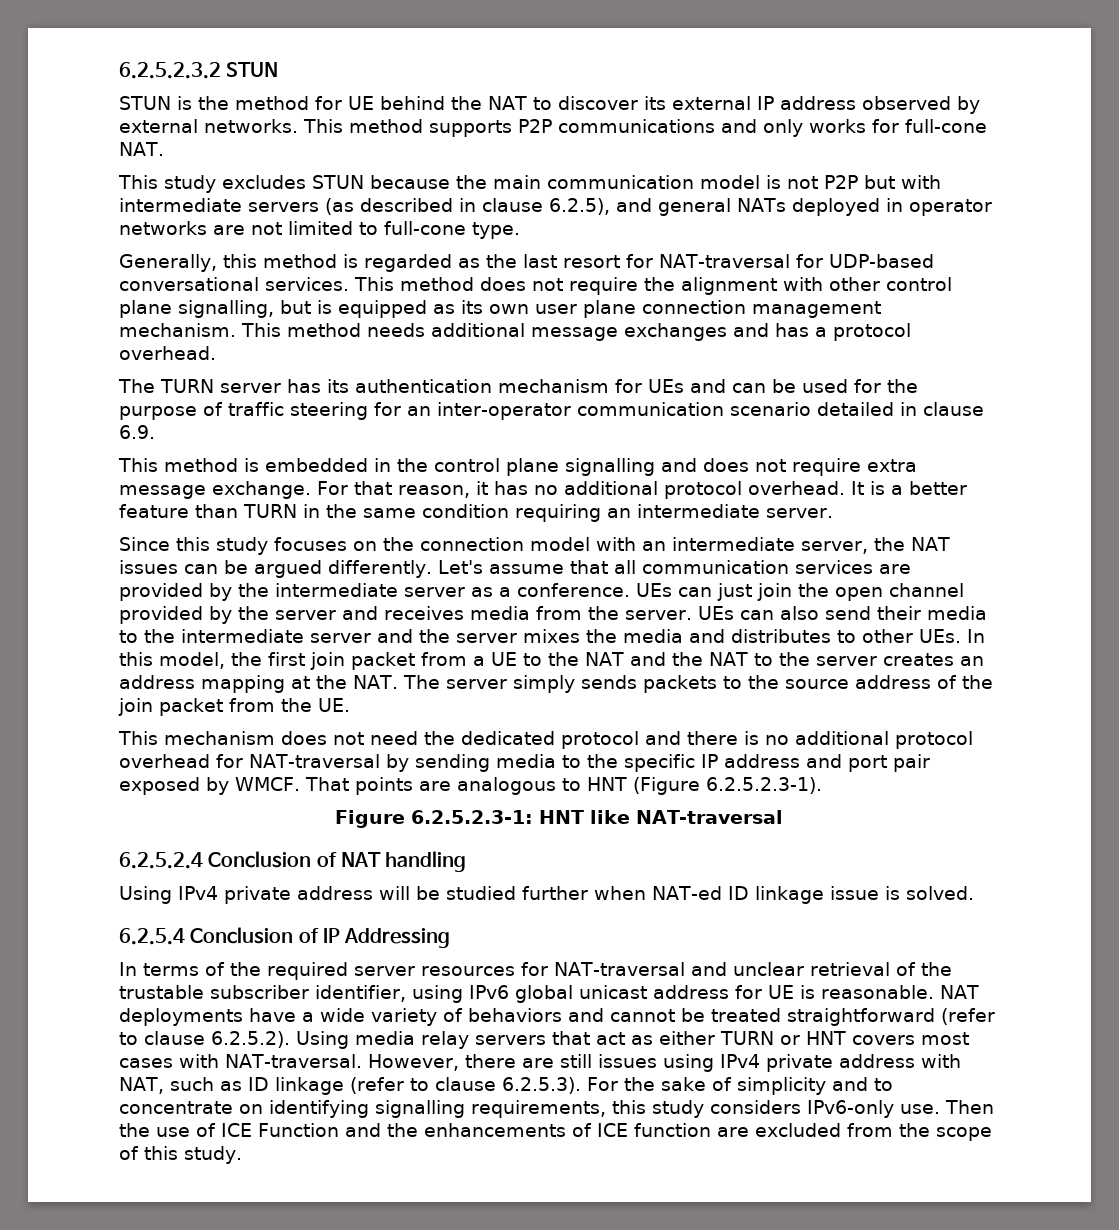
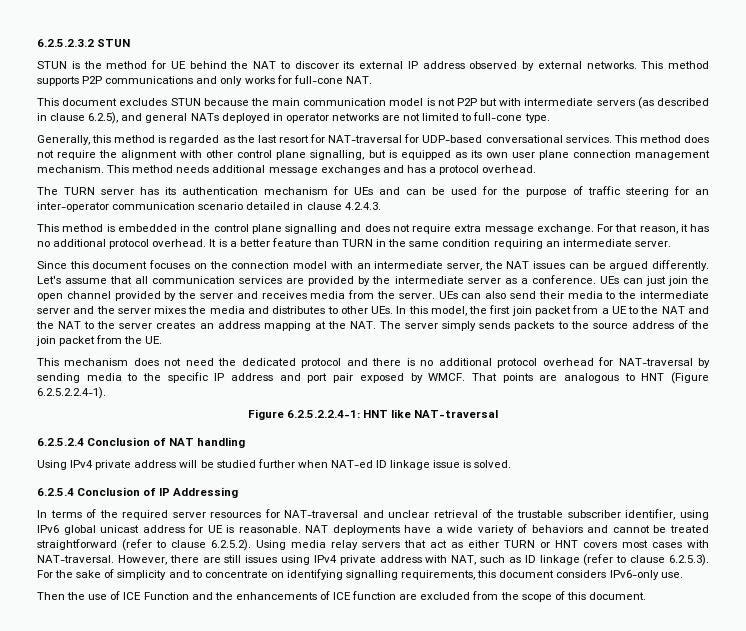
- This study excludes STUN because the main communication model is not P2P but with intermediate servers (as described in clause 6.2.5), and general NATs deployed in operator networks are not limited to full-cone type.
+ This document excludes STUN because the main communication model is not P2P but with intermediate servers (as described in clause 6.2.5), and general NATs deployed in operator networks are not limited to full-cone type.
- The TURN server has its authentication mechanism for UEs and can be used for the purpose of traffic steering for an inter-operator communication scenario detailed in clause 6.9.
+ The TURN server has its authentication mechanism for UEs and can be used for the purpose of traffic steering for an inter-operator communication scenario detailed in clause 4.2.4.3.
- Since this study focuses on the connection model with an intermediate server, the NAT issues can be argued differently.
+ Since this document focuses on the connection model with an intermediate server, the NAT issues can be argued differently.
- That points are analogous to HNT (Figure 6.2.5.2.3-1).
+ That points are analogous to HNT (Figure 6.2.5.2.2.4-1).
- Figure 6.2.5.2.3-1: HNT like NAT-traversal
+ Figure 6.2.5.2.2.4-1: HNT like NAT-traversal
- However, there are still issues using IPv4 private address with NAT, such as ID linkage (refer to clause 6.2.5.3). For the sake of simplicity and to concentrate on identifying signalling requirements, this study considers IPv6-only use. Then the use of ICE Function and the enhancements of ICE function are excluded from the scope of this study.
+ However, there are still issues using IPv4 private address with NAT, such as ID linkage (refer to clause 6.2.5.3). For the sake of simplicity and to concentrate on identifying signalling requirements, this document considers IPv6-only use.
+ Then the use of ICE Function and the enhancements of ICE function are excluded from the scope of this document.

